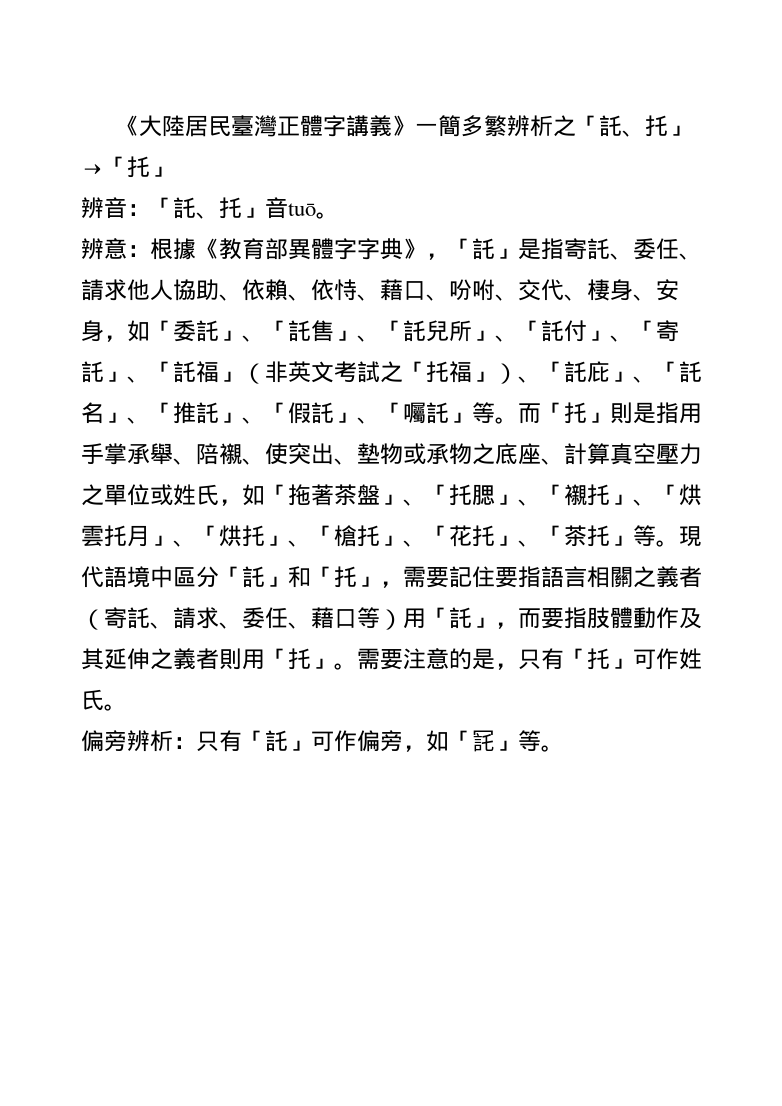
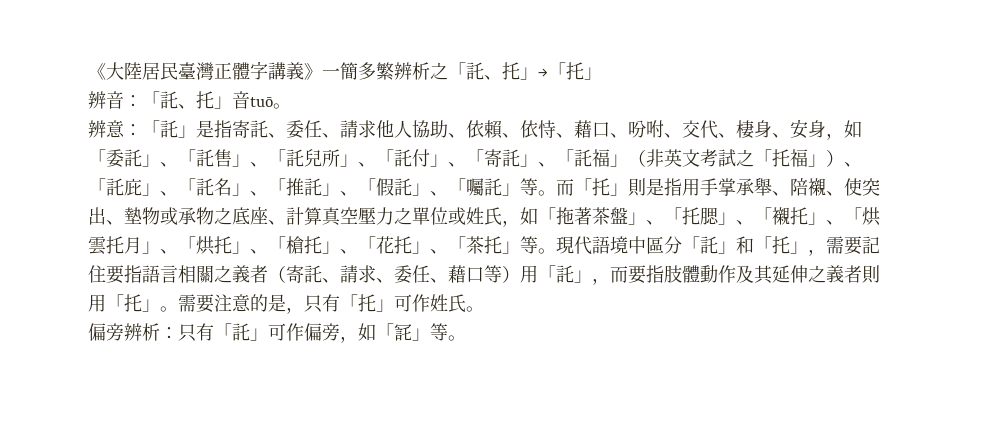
- 辨意：根據《教育部異體字字典》，「託」是指寄託、委任、請求他人協助、依賴、依恃、藉口、吩咐、交代、棲身、安身，如「委託」、「託售」、「託兒所」、「託付」、「寄託」、「託福」（非英文考試之「托福」）、「託庇」、「託名」、「推託」、「假託」、「囑託」等。
+ 辨意：「託」是指寄託、委任、請求他人協助、依賴、依恃、藉口、吩咐、交代、棲身、安身，如「委託」、「託售」、「託兒所」、「託付」、「寄託」、「託福」（非英文考試之「托福」）、「託庇」、「託名」、「推託」、「假託」、「囑託」等。

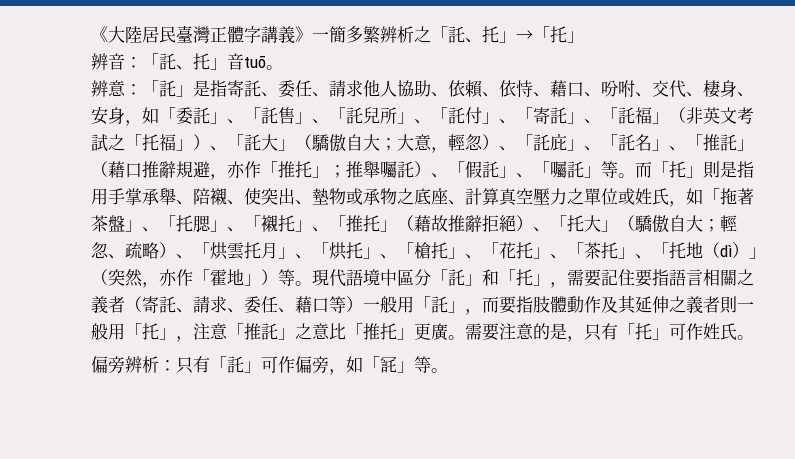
- 辨意：「託」是指寄託、委任、請求他人協助、依賴、依恃、藉口、吩咐、交代、棲身、安身，如「委託」、「託售」、「託兒所」、「託付」、「寄託」、「託福」（非英文考試之「托福」）、「託庇」、「託名」、「推託」、「假託」、「囑託」等。
+ 辨意：「託」是指寄託、委任、請求他人協助、依賴、依恃、藉口、吩咐、交代、棲身、安身，如「委託」、「託售」、「託兒所」、「託付」、「寄託」、「託福」（非英文考試之「托福」）、「託大」（驕傲自大；大意，輕忽）、「託庇」、「託名」、「推託」（藉口推辭規避，亦作「推托」；推舉囑託）、「假託」、「囑託」等。
- 而「托」則是指用手掌承舉、陪襯、使突出、墊物或承物之底座、計算真空壓力之單位或姓氏，如「拖著茶盤」、「托腮」、「襯托」、「烘雲托月」、「烘托」、「槍托」、「花托」、「茶托」等。
+ 而「托」則是指用手掌承舉、陪襯、使突出、墊物或承物之底座、計算真空壓力之單位或姓氏，如「拖著茶盤」、「托腮」、「襯托」、「推托」（藉故推辭拒絕）、「托大」（驕傲自大；輕忽、疏略）、「烘雲托月」、「烘托」、「槍托」、「花托」、「茶托」、「托地（dì）」（突然，亦作「霍地」）等。
- 現代語境中區分「託」和「托」，需要記住要指語言相關之義者（寄託、請求、委任、藉口等）用「託」，而要指肢體動作及其延伸之義者則用「托」。
+ 現代語境中區分「託」和「托」，需要記住要指語言相關之義者（寄託、請求、委任、藉口等）一般用「託」，而要指肢體動作及其延伸之義者則一般用「托」，注意「推託」之意比「推托」更廣。

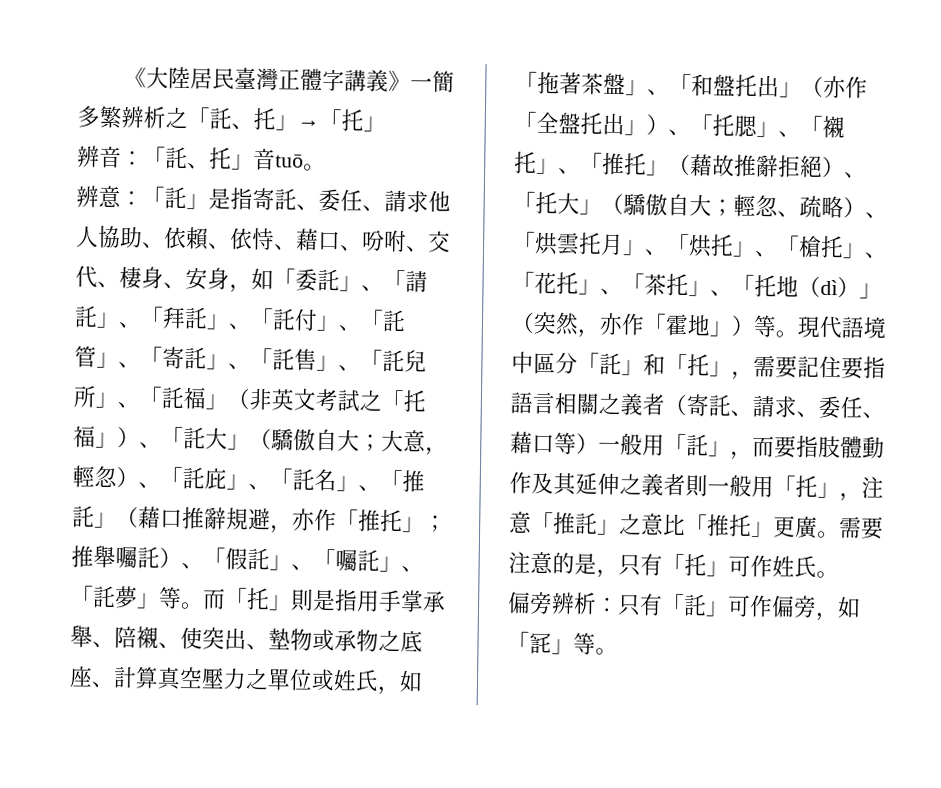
- 「託」是指寄託、委任、請求他人協助、依賴、依恃、藉口、吩咐、交代、棲身、安身，如「委託」、「託售」、「託兒所」、「託付」、「寄託」、「託福」（非英文考試之「托福」）、「託大」（驕傲自大；
+ 「託」是指寄託、委任、請求他人協助、依賴、依恃、藉口、吩咐、交代、棲身、安身，如「委託」、「請託」、「拜託」、「託付」、「託管」、「寄託」、「託售」、「託兒所」、「託福」（非英文考試之「托福」）、「託大」（驕傲自大；
- 推舉囑託）、「假託」、「囑託」等。
+ 推舉囑託）、「假託」、「囑託」、「託夢」等。
- 而「托」則是指用手掌承舉、陪襯、使突出、墊物或承物之底座、計算真空壓力之單位或姓氏，如「拖著茶盤」、「托腮」、「襯托」、「推托」（藉故推辭拒絕）、「托大」（驕傲自大；
+ 而「托」則是指用手掌承舉、陪襯、使突出、墊物或承物之底座、計算真空壓力之單位或姓氏，如「拖著茶盤」、「和盤托出」（亦作「全盤托出」）、「托腮」、「襯托」、「推托」（藉故推辭拒絕）、「托大」（驕傲自大；

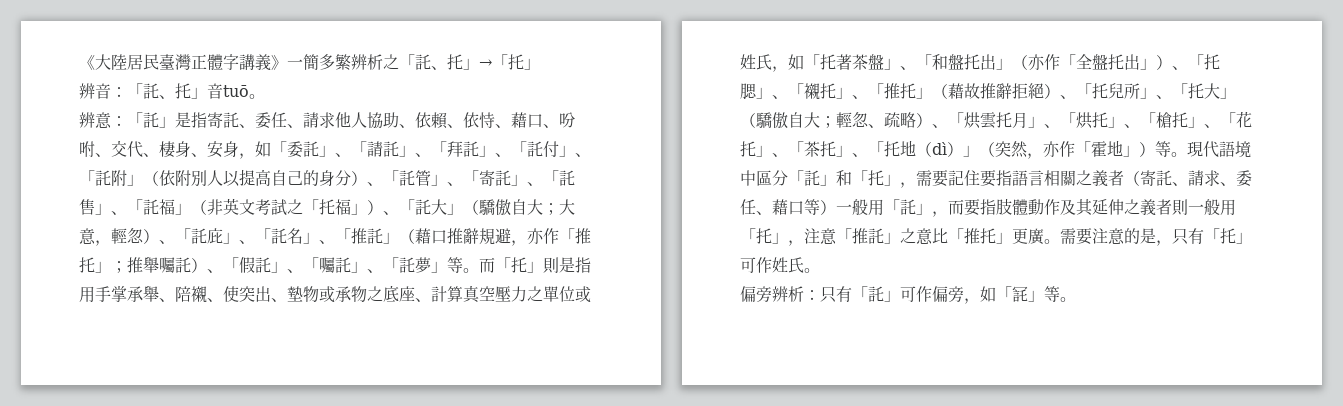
- 「託」是指寄託、委任、請求他人協助、依賴、依恃、藉口、吩咐、交代、棲身、安身，如「委託」、「請託」、「拜託」、「託付」、「託管」、「寄託」、「託售」、「託兒所」、「託福」（非英文考試之「托福」）、「託大」（驕傲自大；
+ 「託」是指寄託、委任、請求他人協助、依賴、依恃、藉口、吩咐、交代、棲身、安身，如「委託」、「請託」、「拜託」、「託付」、「託附」（依附別人以提高自己的身分）、「託管」、「寄託」、「託售」、「託福」（非英文考試之「托福」）、「託大」（驕傲自大；
- 而「托」則是指用手掌承舉、陪襯、使突出、墊物或承物之底座、計算真空壓力之單位或姓氏，如「拖著茶盤」、「和盤托出」（亦作「全盤托出」）、「托腮」、「襯托」、「推托」（藉故推辭拒絕）、「托大」（驕傲自大；
+ 而「托」則是指用手掌承舉、陪襯、使突出、墊物或承物之底座、計算真空壓力之單位或姓氏，如「托著茶盤」、「和盤托出」（亦作「全盤托出」）、「托腮」、「襯托」、「推托」（藉故推辭拒絕）、「托兒所」、「托大」（驕傲自大；

